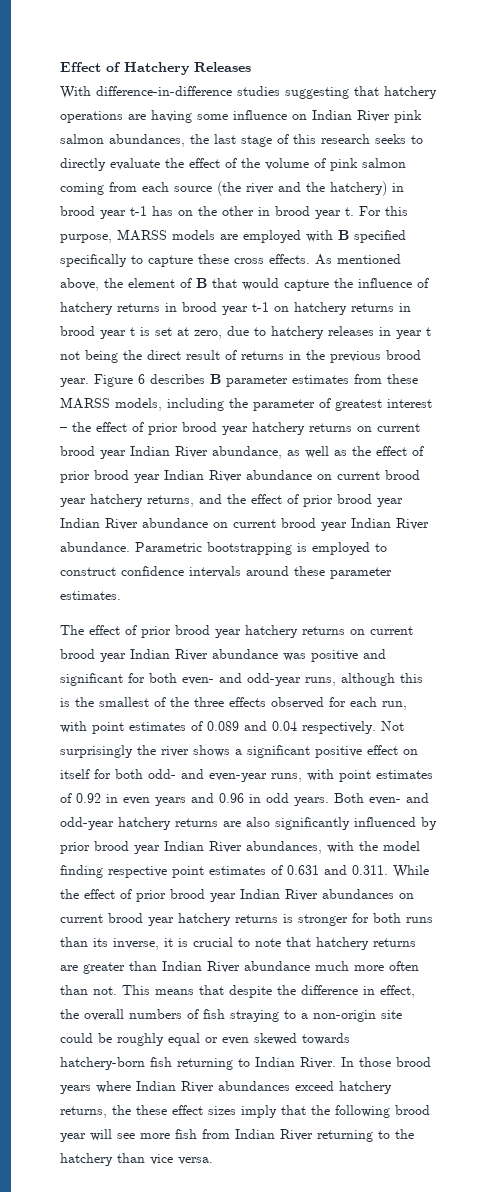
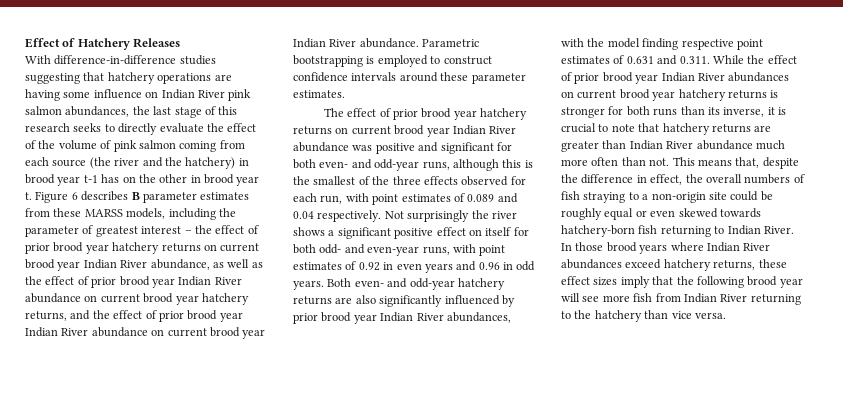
- For this purpose, MARSS models are employed with B specified specifically to capture these cross effects. As mentioned above, the element of B that would capture the influence of hatchery returns in brood year t-1 on hatchery returns in brood year t is set at zero, due to hatchery releases in year t not being the direct result of returns in the previous brood year.
- This means that despite the difference in effect, the overall numbers of fish straying to a non-origin site could be roughly equal or even skewed towards hatchery-born fish returning to Indian River.
+ This means that, despite the difference in effect, the overall numbers of fish straying to a non-origin site could be roughly equal or even skewed towards hatchery-born fish returning to Indian River.
- In those brood years where Indian River abundances exceed hatchery returns, the these effect sizes imply that the following brood year will see more fish from Indian River returning to the hatchery than vice versa.
+ In those brood years where Indian River abundances exceed hatchery returns, these effect sizes imply that the following brood year will see more fish from Indian River returning to the hatchery than vice versa.

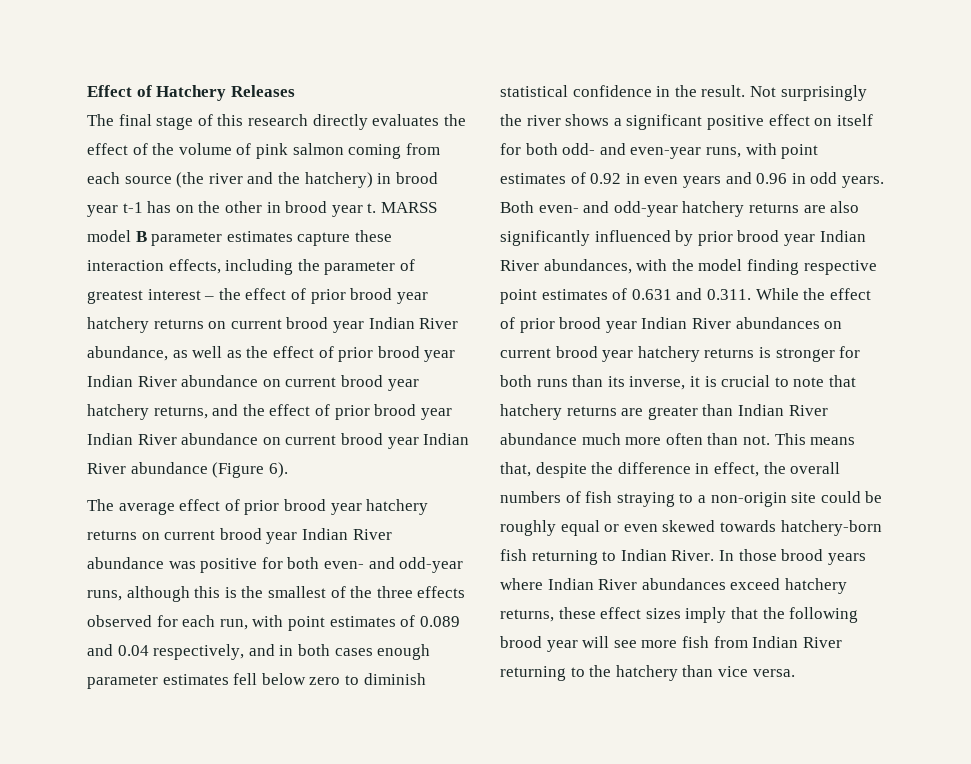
- With difference-in-difference studies suggesting that hatchery operations are having some influence on Indian River pink salmon abundances, the last stage of this research seeks to directly evaluate the effect of the volume of pink salmon coming from each source (the river and the hatchery) in brood year t-1 has on the other in brood year t.
+ The final stage of this research directly evaluates the effect of the volume of pink salmon coming from each source (the river and the hatchery) in brood year t-1 has on the other in brood year t.
- Figure 6 describes B parameter estimates from these MARSS models, including the parameter of greatest interest – the effect of prior brood year hatchery returns on current brood year Indian River abundance, as well as the effect of prior brood year Indian River abundance on current brood year hatchery returns, and the effect of prior brood year Indian River abundance on current brood year Indian River abundance. Parametric bootstrapping is employed to construct confidence intervals around these parameter estimates.
- The effect of prior brood year hatchery returns on current brood year Indian River abundance was positive and significant for both even- and odd-year runs, although this is the smallest of the three effects observed for each run, with point estimates of 0.089 and 0.04 respectively.
+ MARSS model B parameter estimates capture these interaction effects, including the parameter of greatest interest – the effect of prior brood year hatchery returns on current brood year Indian River abundance, as well as the effect of prior brood year Indian River abundance on current brood year hatchery returns, and the effect of prior brood year Indian River abundance on current brood year Indian River abundance (Figure 6).
+ The average effect of prior brood year hatchery returns on current brood year Indian River abundance was positive for both even- and odd-year runs, although this is the smallest of the three effects observed for each run, with point estimates of 0.089 and 0.04 respectively, and in both cases enough parameter estimates fell below zero to diminish statistical confidence in the result.

